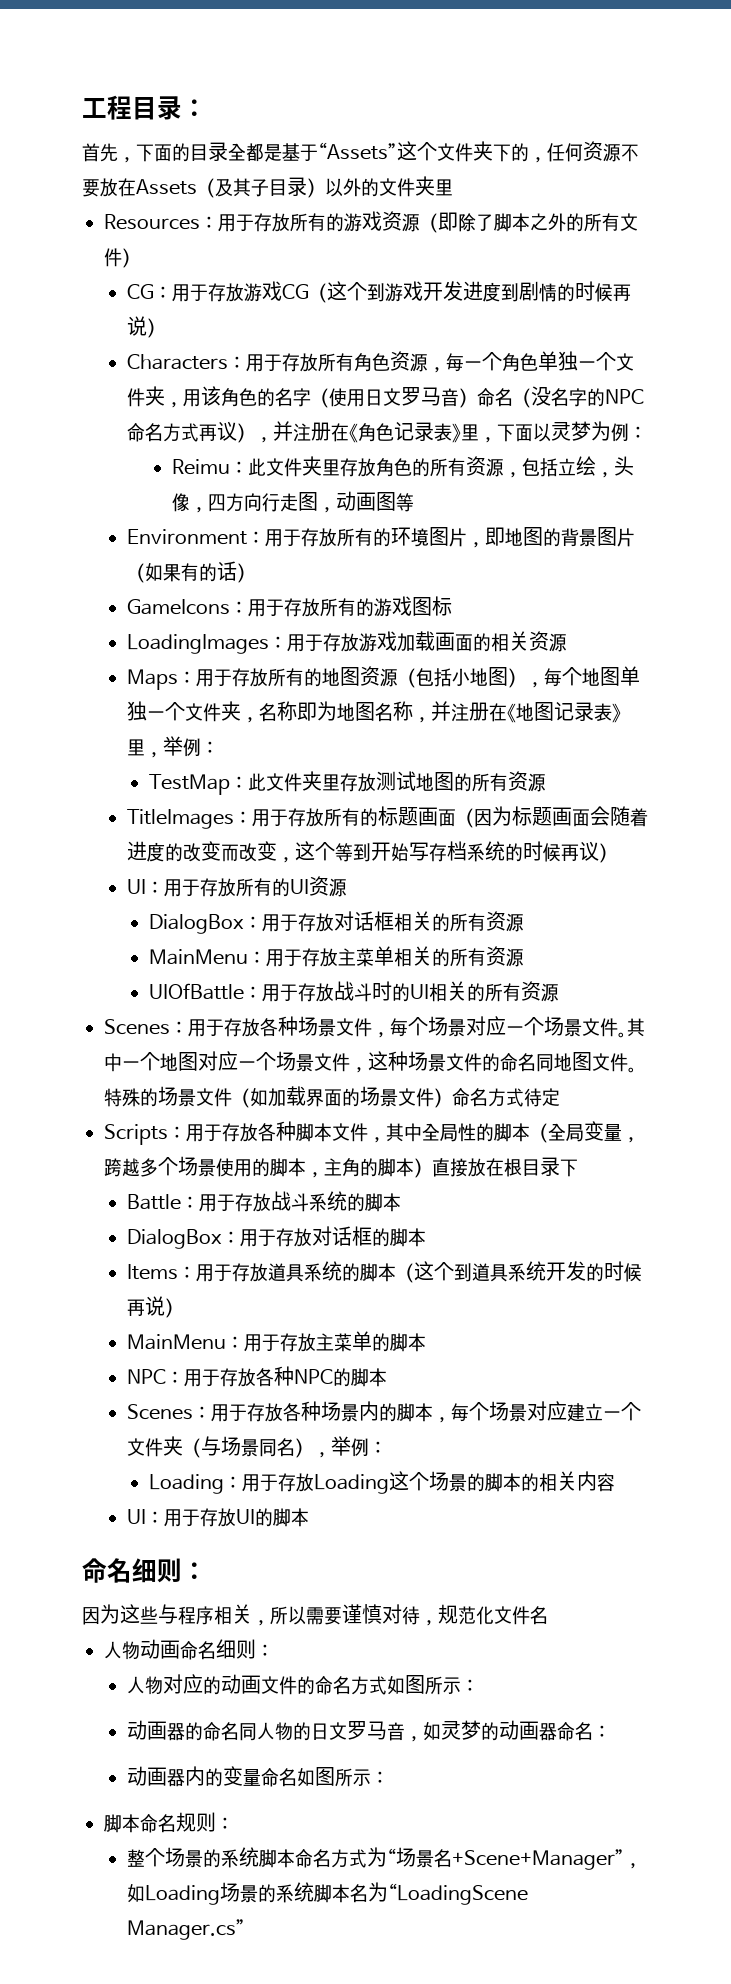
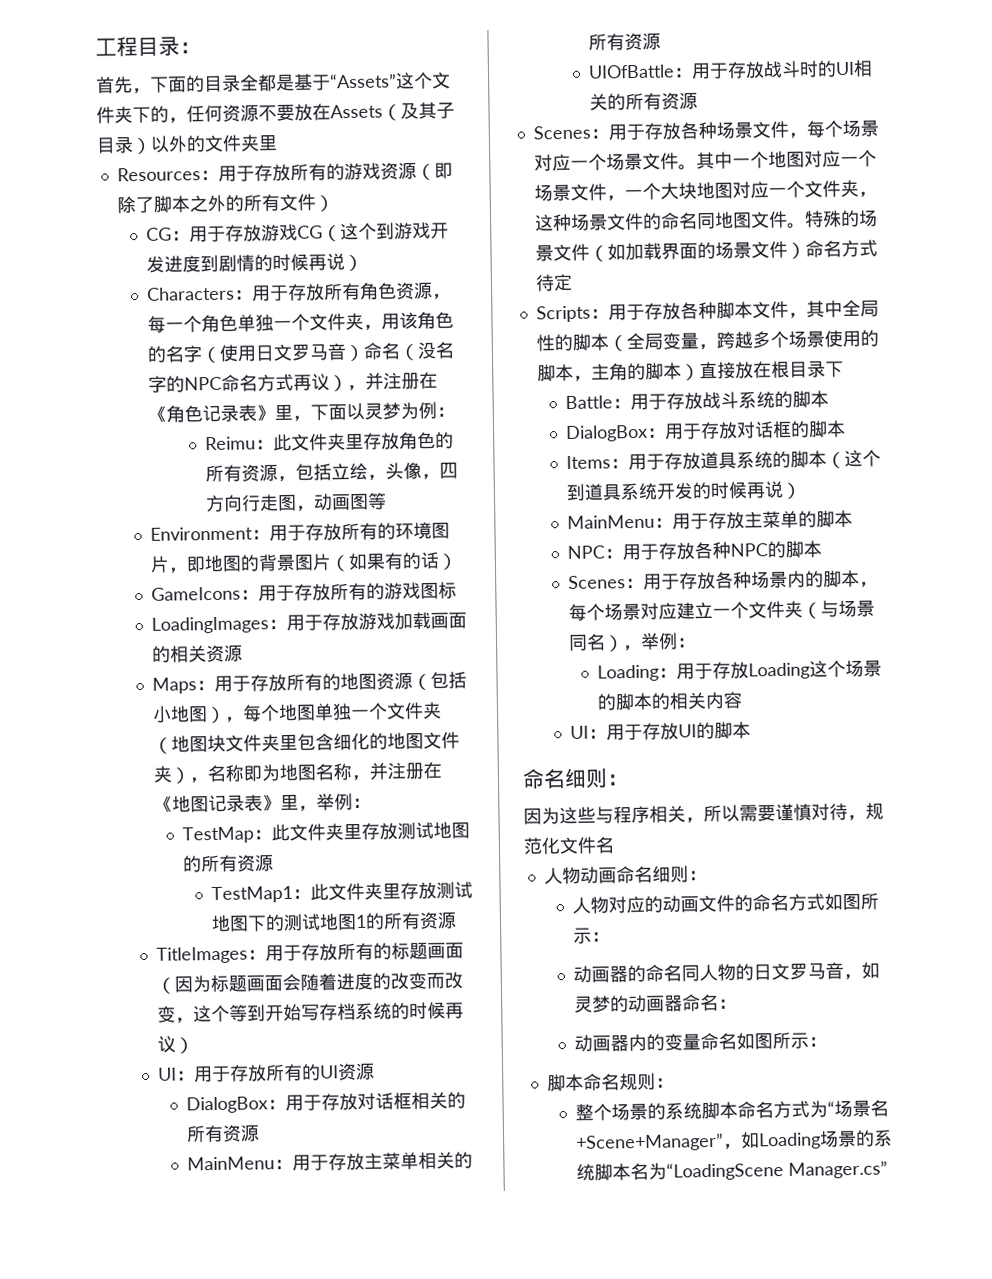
- Maps：用于存放所有的地图资源（包括小地图），每个地图单独一个文件夹，名称即为地图名称，并注册在《地图记录表》里，举例：
+ Maps：用于存放所有的地图资源（包括小地图），每个地图单独一个文件夹（地图块文件夹里包含细化的地图文件夹），名称即为地图名称，并注册在《地图记录表》里，举例：
+ TestMap1：此文件夹里存放测试地图下的测试地图1的所有资源
- 其中一个地图对应一个场景文件，这种场景文件的命名同地图文件。
+ 其中一个地图对应一个场景文件，一个大块地图对应一个文件夹，这种场景文件的命名同地图文件。

